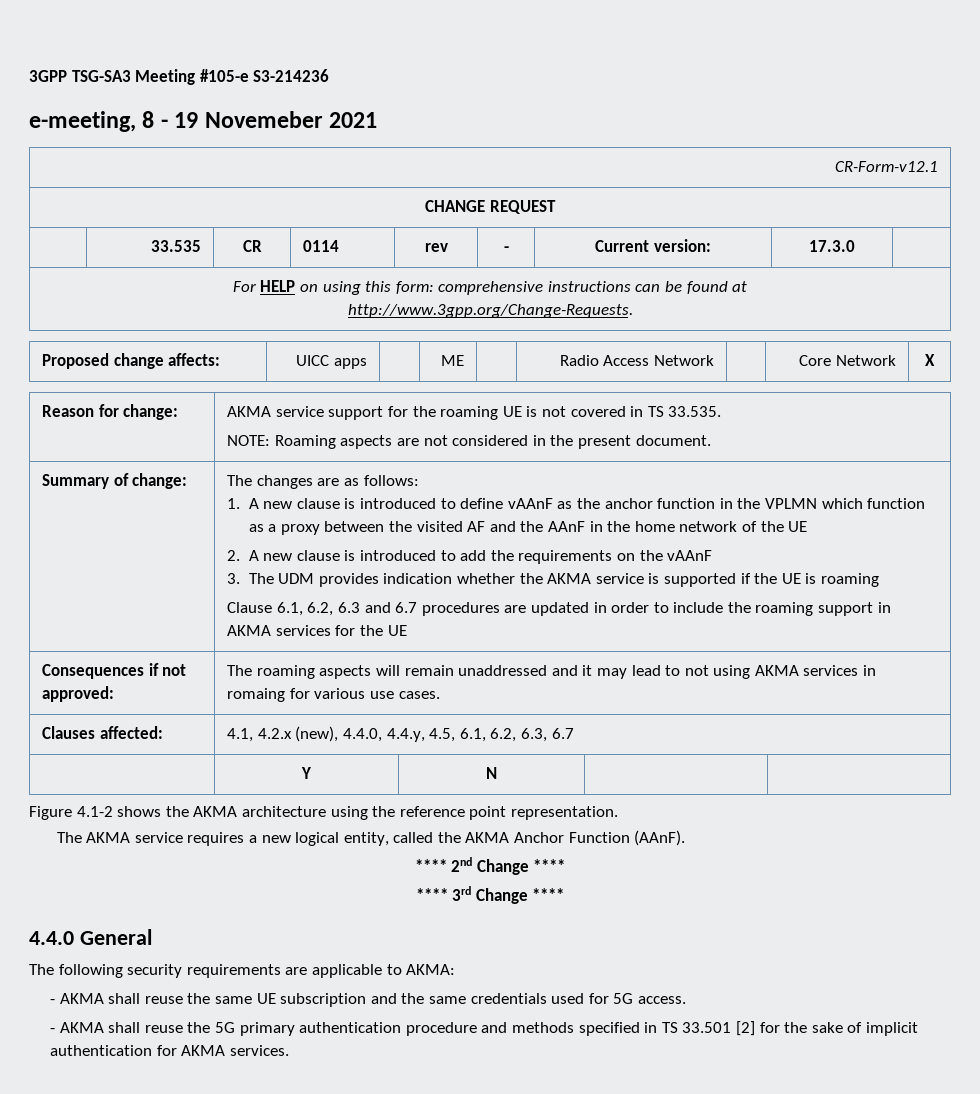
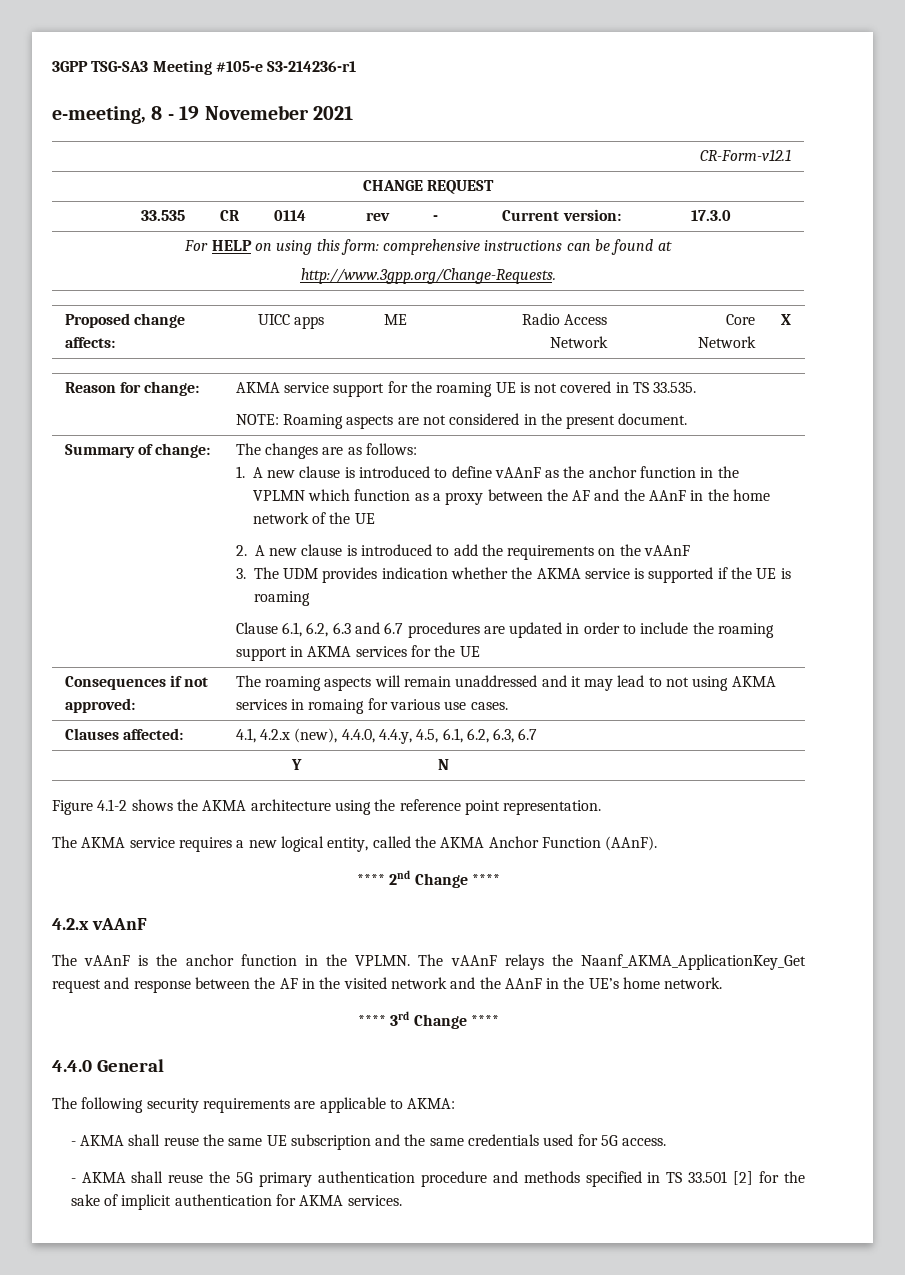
- 3GPP TSG-SA3 Meeting #105-e S3-214236
+ 3GPP TSG-SA3 Meeting #105-e S3-214236-r1
- 1. A new clause is introduced to define vAAnF as the anchor function in the VPLMN which function as a proxy between the visited AF and the AAnF in the home network of the UE
+ 1. A new clause is introduced to define vAAnF as the anchor function in the VPLMN which function as a proxy between the AF and the AAnF in the home network of the UE
+ 4.2.x vAAnF
+ The vAAnF is the anchor function in the VPLMN. The vAAnF relays the Naanf_AKMA_ApplicationKey_Get request and response between the AF in the visited network and the AAnF in the UE’s home network.

